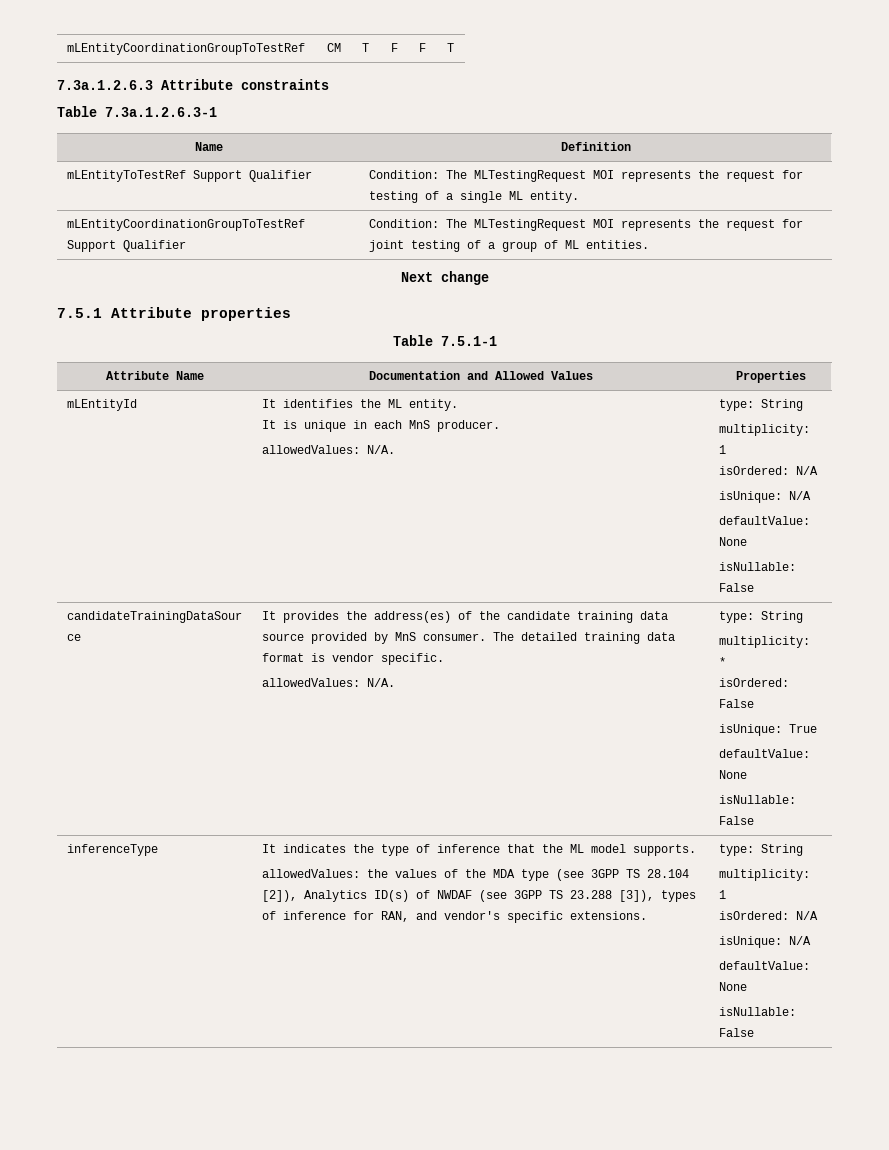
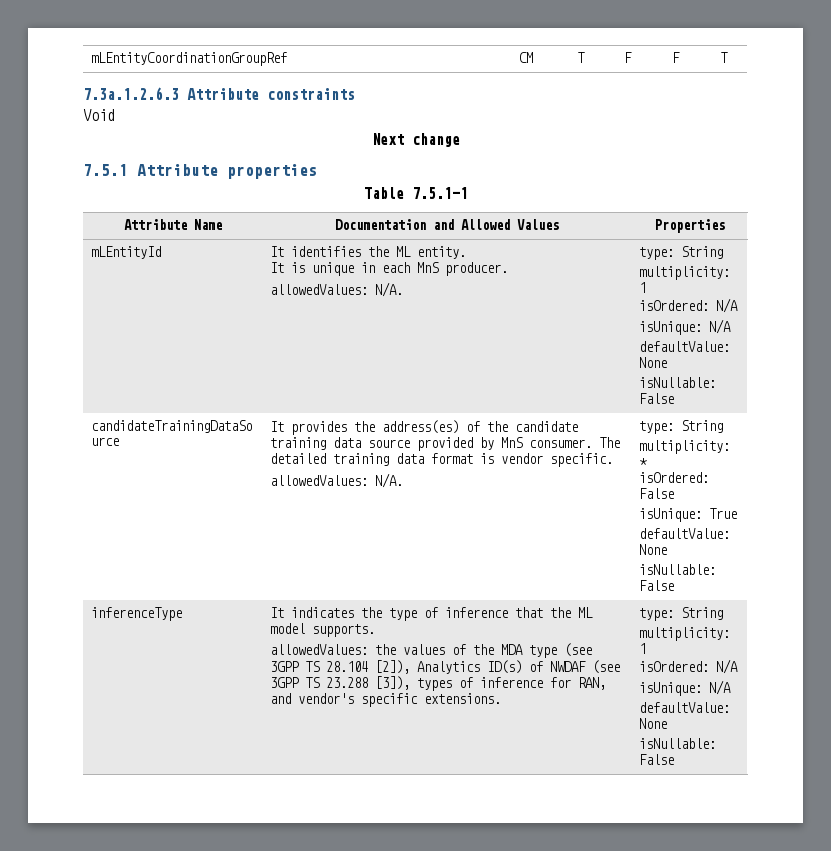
- mLEntityCoordinationGroupToTestRef | CM | T | F | F | T
+ mLEntityCoordinationGroupRef | CM | T | F | F | T
- Table 7.3a.1.2.6.3-1
- Name | Definition
- mLEntityToTestRef Support Qualifier | Condition: The MLTestingRequest MOI represents the request for testing of a single ML entity.
- mLEntityCoordinationGroupToTestRef Support Qualifier | Condition: The MLTestingRequest MOI represents the request for joint testing of a group of ML entities.
+ Void

